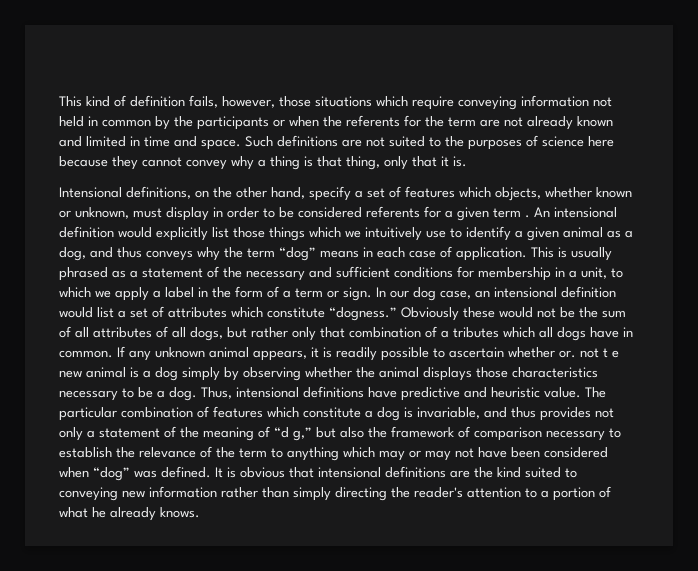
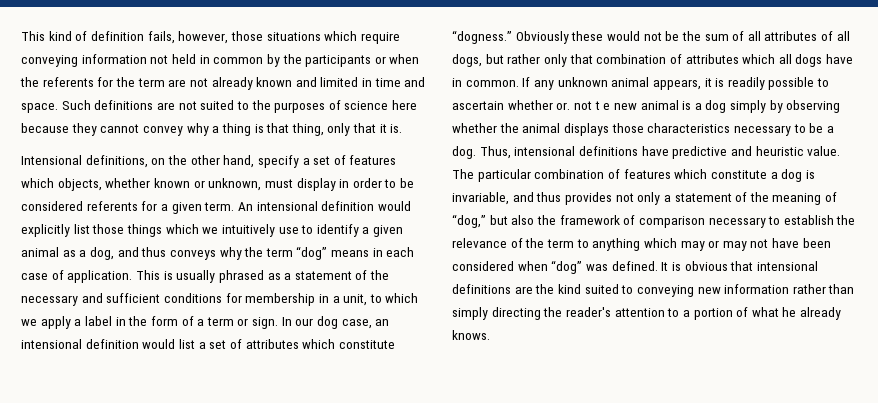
- Intensional definitions, on the other hand, specify a set of features which objects, whether known or unknown, must display in order to be considered referents for a given term .
+ Intensional definitions, on the other hand, specify a set of features which objects, whether known or unknown, must display in order to be considered referents for a given term.
- Obviously these would not be the sum of all attributes of all dogs, but rather only that combination of a tributes which all dogs have in common.
+ Obviously these would not be the sum of all attributes of all dogs, but rather only that combination of attributes which all dogs have in common.
- The particular combination of features which constitute a dog is invariable, and thus provides not only a statement of the meaning of “d g,” but also the framework of comparison necessary to establish the relevance of the term to anything which may or may not have been considered when “dog” was defined.
+ The particular combination of features which constitute a dog is invariable, and thus provides not only a statement of the meaning of “dog,” but also the framework of comparison necessary to establish the relevance of the term to anything which may or may not have been considered when “dog” was defined.

